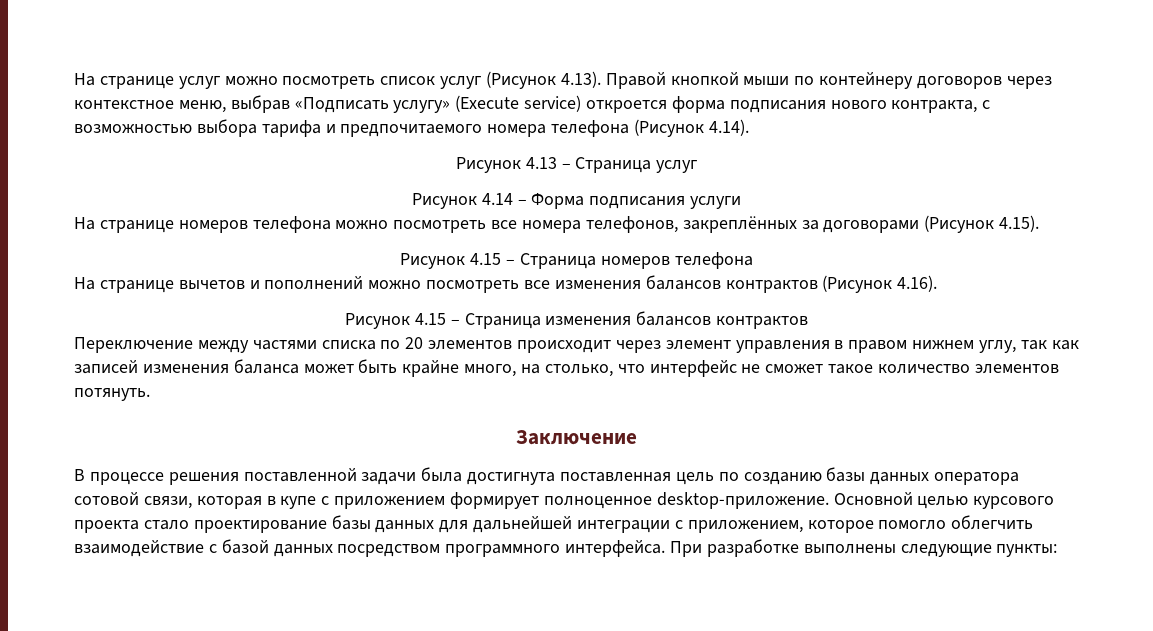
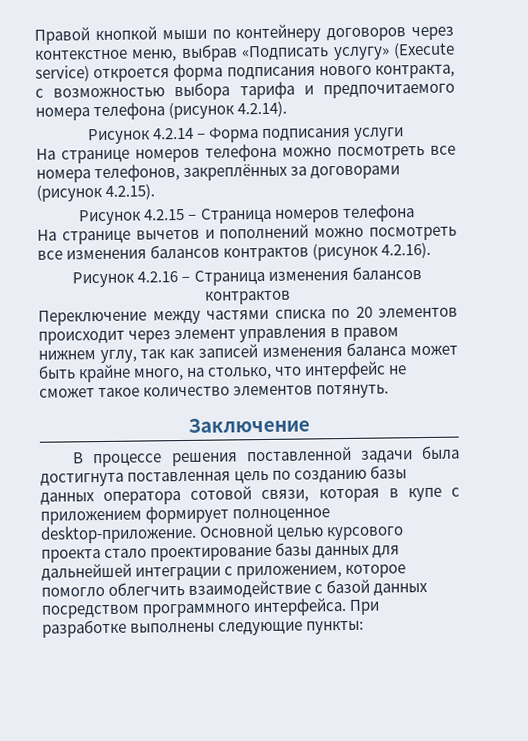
- На странице услуг можно посмотреть список услуг (Рисунок 4.13). Правой кнопкой мыши по контейнеру договоров через контекстное меню, выбрав «Подписать услугу» (Execute service) откроется форма подписания нового контракта, с возможностью выбора тарифа и предпочитаемого номера телефона (Рисунок 4.14).
- Рисунок 4.13 – Страница услуг
- Рисунок 4.14 – Форма подписания услуги
+ Правой кнопкой мыши по контейнеру договоров через контекстное меню, выбрав «Подписать услугу» (Execute service) откроется форма подписания нового контракта, с возможностью выбора тарифа и предпочитаемого номера телефона (рисунок 4.2.14).
+ Рисунок 4.2.14 – Форма подписания услуги
- На странице номеров телефона можно посмотреть все номера телефонов, закреплённых за договорами (Рисунок 4.15).
- Рисунок 4.15 – Страница номеров телефона
+ На странице номеров телефона можно посмотреть все номера телефонов, закреплённых за договорами (рисунок 4.2.15).
+ Рисунок 4.2.15 – Страница номеров телефона
- На странице вычетов и пополнений можно посмотреть все изменения балансов контрактов (Рисунок 4.16).
- Рисунок 4.15 – Страница изменения балансов контрактов
+ На странице вычетов и пополнений можно посмотреть все изменения балансов контрактов (рисунок 4.2.16).
+ Рисунок 4.2.16 – Страница изменения балансов контрактов

